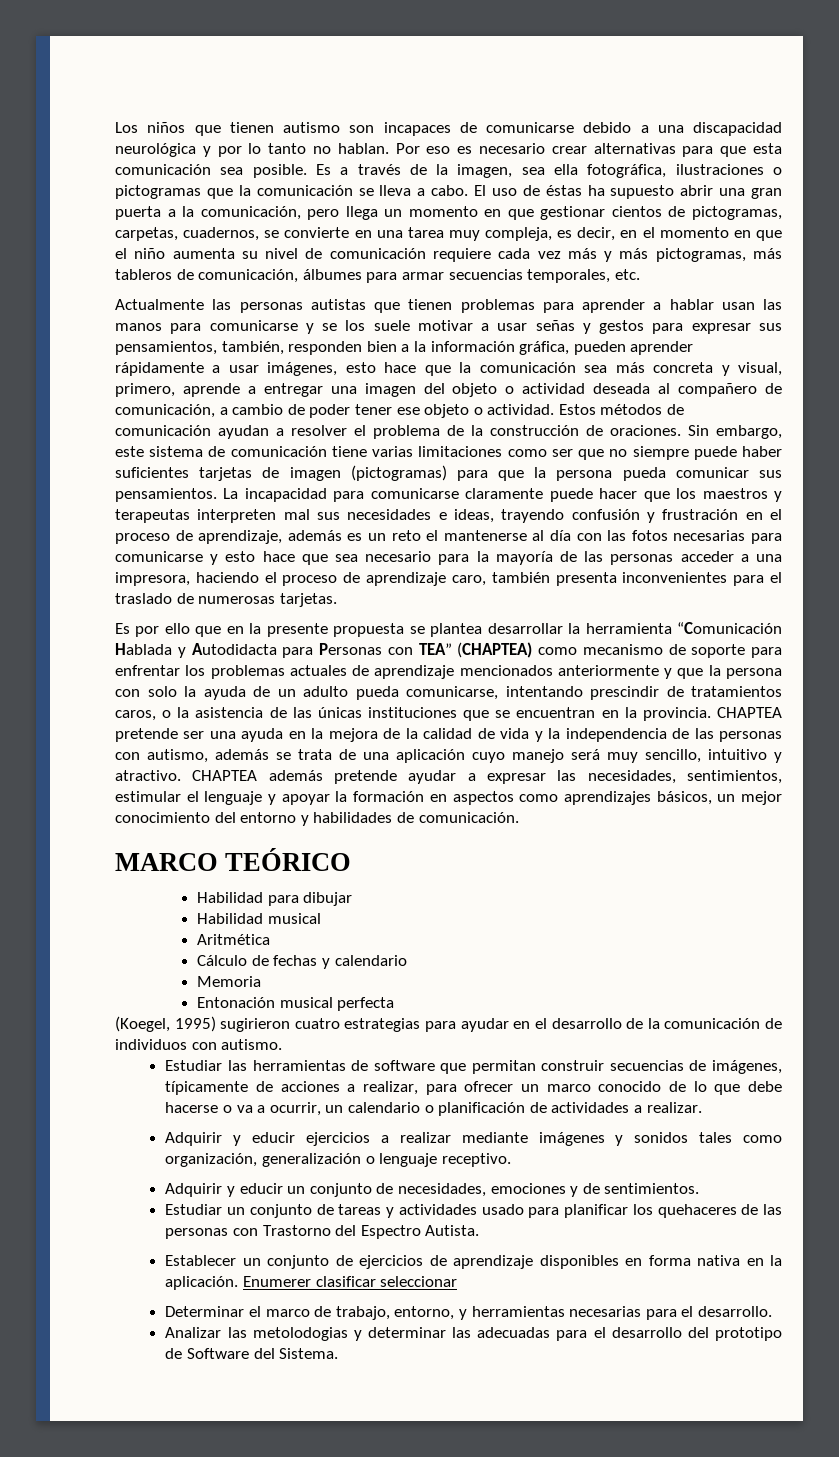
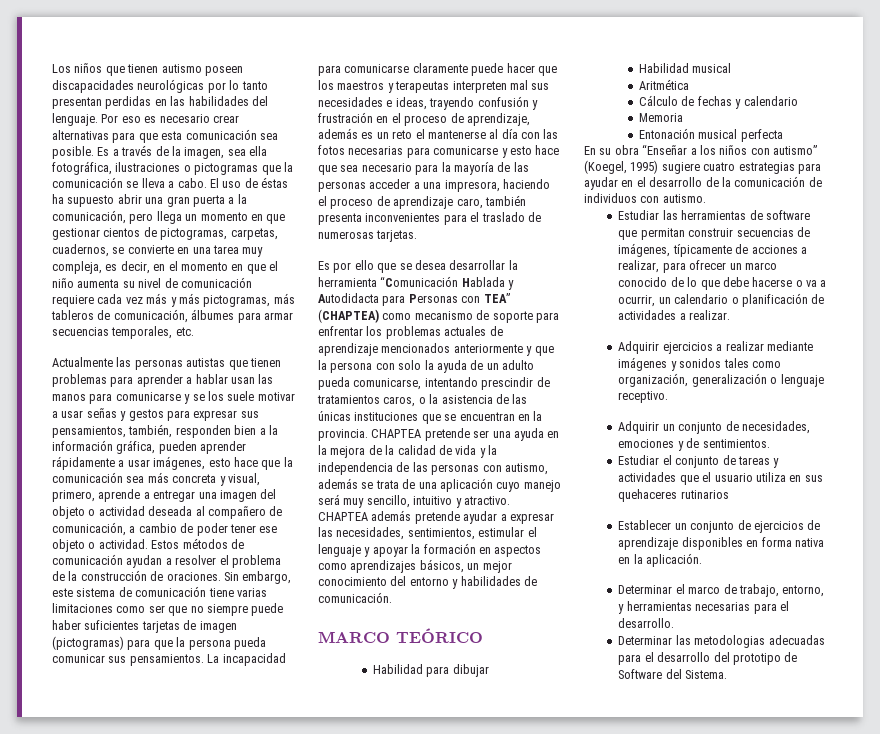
- Los niños que tienen autismo son incapaces de comunicarse debido a una discapacidad neurológica y por lo tanto no hablan.
+ Los niños que tienen autismo poseen discapacidades neurológicas por lo tanto presentan perdidas en las habilidades del lenguaje.
- Es por ello que en la presente propuesta se plantea desarrollar la herramienta “Comunicación Hablada y Autodidacta para Personas con TEA” (CHAPTEA) como mecanismo de soporte para enfrentar los problemas actuales de aprendizaje mencionados anteriormente y que la persona con solo la ayuda de un adulto pueda comunicarse, intentando prescindir de tratamientos caros, o la asistencia de las únicas instituciones que se encuentran en la provincia.
+ Es por ello que se desea desarrollar la herramienta “Comunicación Hablada y Autodidacta para Personas con TEA” (CHAPTEA) como mecanismo de soporte para enfrentar los problemas actuales de aprendizaje mencionados anteriormente y que la persona con solo la ayuda de un adulto pueda comunicarse, intentando prescindir de tratamientos caros, o la asistencia de las únicas instituciones que se encuentran en la provincia.
- (Koegel, 1995) sugirieron cuatro estrategias para ayudar en el desarrollo de la comunicación de individuos con autismo.
+ En su obra “Enseñar a los niños con autismo” (Koegel, 1995) sugiere cuatro estrategias para ayudar en el desarrollo de la comunicación de individuos con autismo.
- Adquirir y educir ejercicios a realizar mediante imágenes y sonidos tales como organización, generalización o lenguaje receptivo.
+ Adquirir ejercicios a realizar mediante imágenes y sonidos tales como organización, generalización o lenguaje receptivo.
- Adquirir y educir un conjunto de necesidades, emociones y de sentimientos.
+ Adquirir un conjunto de necesidades, emociones y de sentimientos.
- Estudiar un conjunto de tareas y actividades usado para planificar los quehaceres de las personas con Trastorno del Espectro Autista.
+ Estudiar el conjunto de tareas y actividades que el usuario utiliza en sus quehaceres rutinarios
- Enumerer clasificar seleccionar
- Analizar las metolodogias y determinar las adecuadas para el desarrollo del prototipo de Software del Sistema.
+ Determinar las metodologias adecuadas para el desarrollo del prototipo de Software del Sistema.

